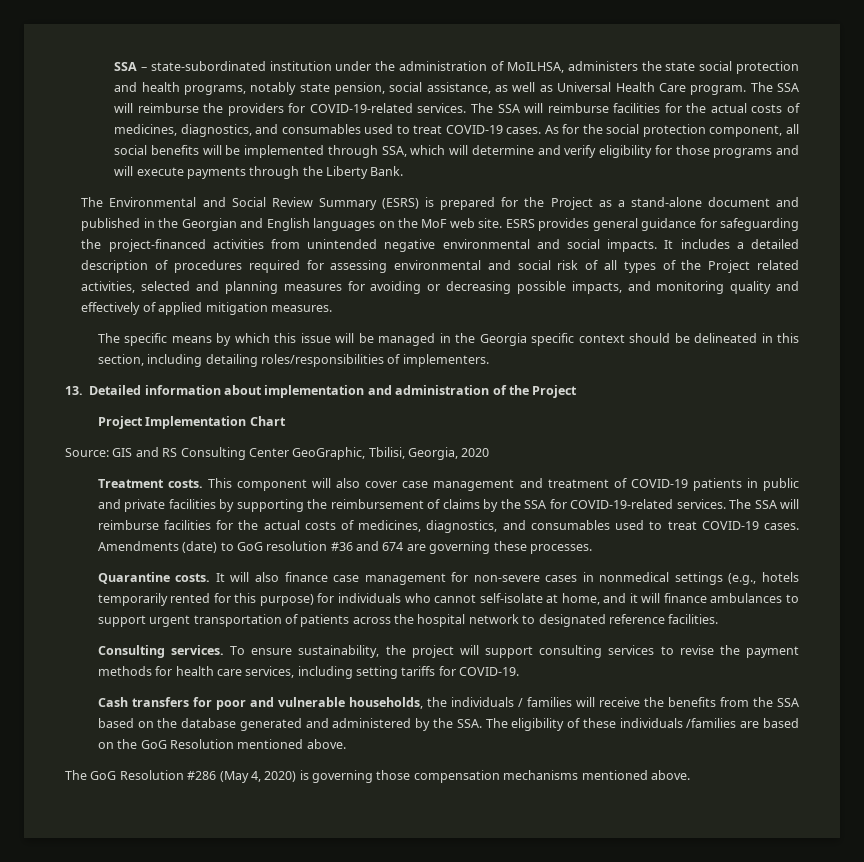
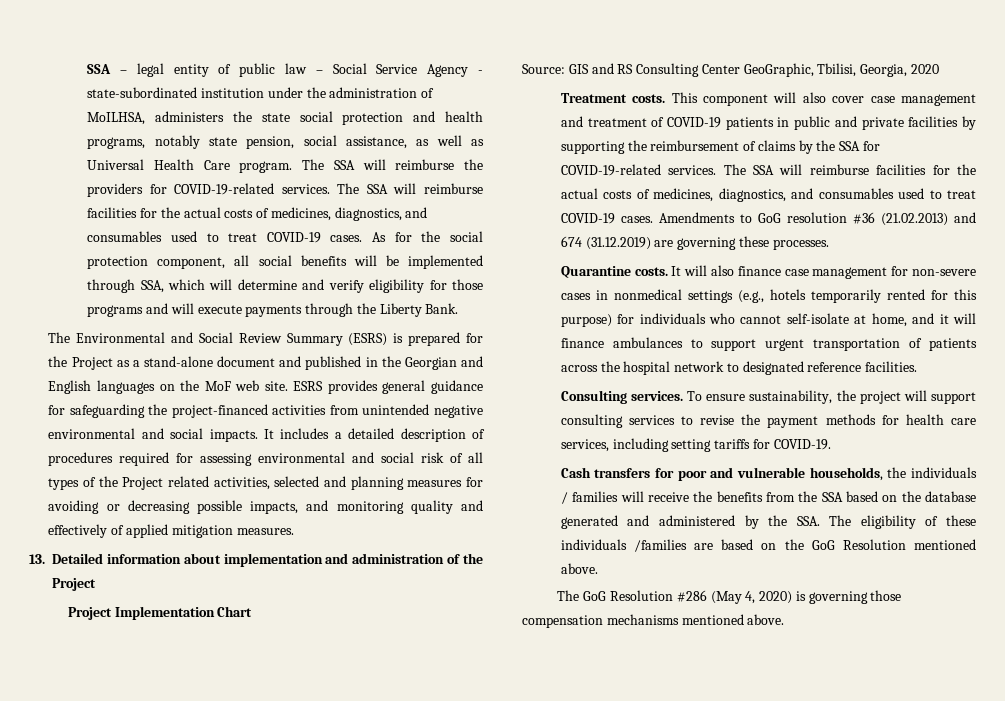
- SSA – state-subordinated institution under the administration of MoILHSA, administers the state social protection and health programs, notably state pension, social assistance, as well as Universal Health Care program.
+ SSA – legal entity of public law – Social Service Agency - state-subordinated institution under the administration of MoILHSA, administers the state social protection and health programs, notably state pension, social assistance, as well as Universal Health Care program.
- The specific means by which this issue will be managed in the Georgia specific context should be delineated in this section, including detailing roles/responsibilities of implementers.
- Amendments (date) to GoG resolution #36 and 674 are governing these processes.
+ Amendments to GoG resolution #36 (21.02.2013) and 674 (31.12.2019) are governing these processes.

